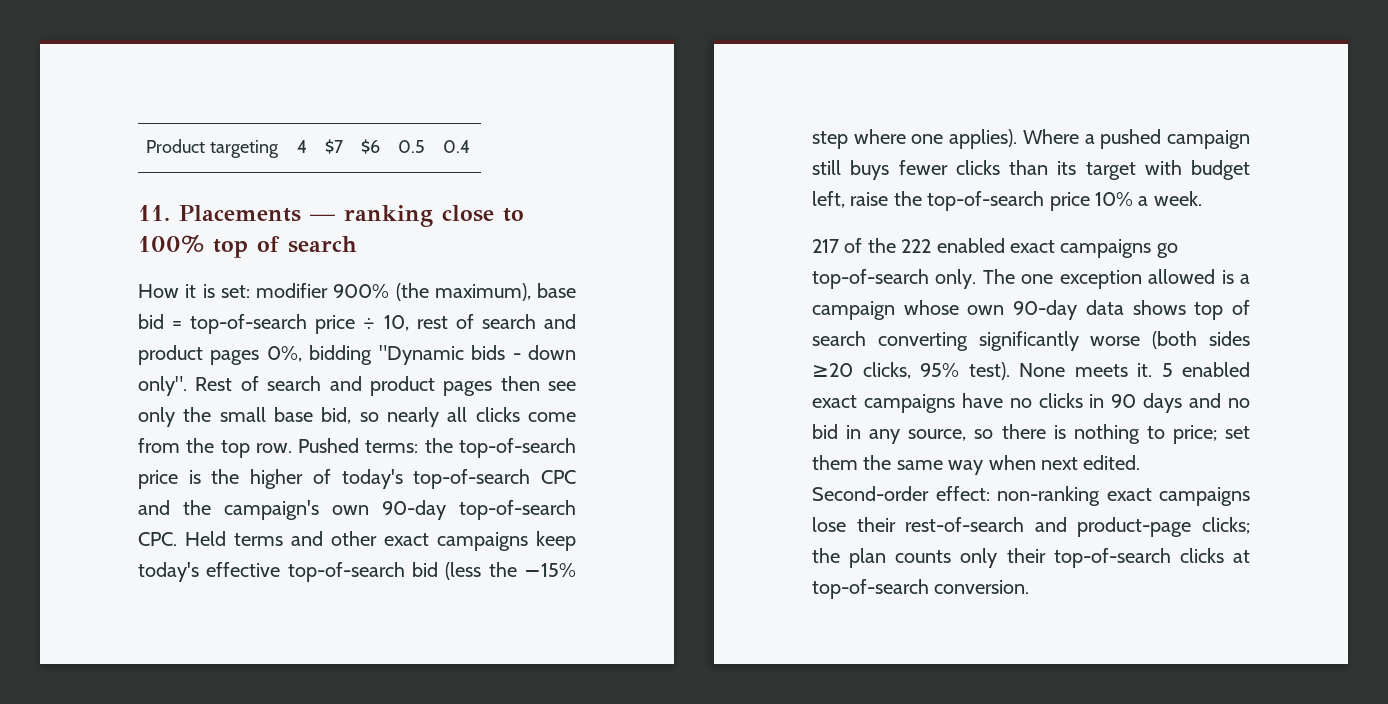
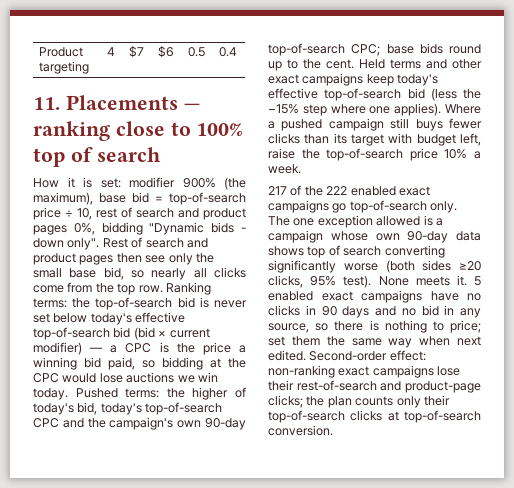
- Pushed terms: the top-of-search price is the higher of today's top-of-search CPC and the campaign's own 90-day top-of-search CPC. Held terms and other exact campaigns keep today's effective top-of-search bid (less the −15% step where one applies).
+ Ranking terms: the top-of-search bid is never set below today's effective top-of-search bid (bid × current modifier) — a CPC is the price a winning bid paid, so bidding at the CPC would lose auctions we win today. Pushed terms: the higher of today's bid, today's top-of-search CPC and the campaign's own 90-day top-of-search CPC; base bids round up to the cent. Held terms and other exact campaigns keep today's effective top-of-search bid (less the −15% step where one applies).

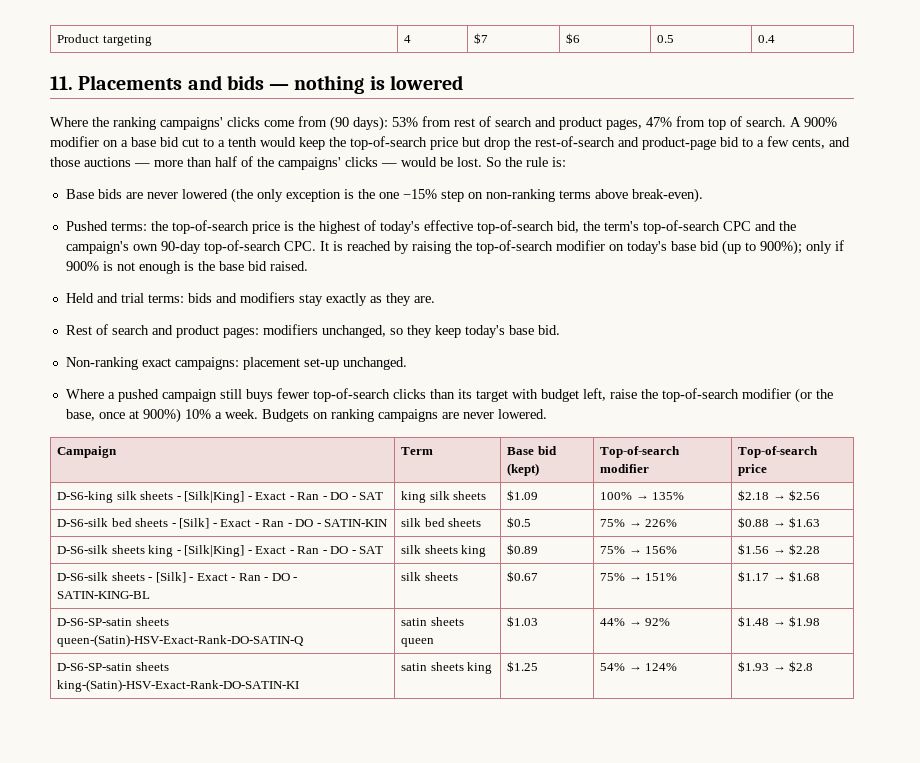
- 11. Placements — ranking close to 100% top of search
- How it is set: modifier 900% (the maximum), base bid = top-of-search price ÷ 10, rest of search and product pages 0%, bidding "Dynamic bids - down only". Rest of search and product pages then see only the small base bid, so nearly all clicks come from the top row. Ranking terms: the top-of-search bid is never set below today's effective top-of-search bid (bid × current modifier) — a CPC is the price a winning bid paid, so bidding at the CPC would lose auctions we win today. Pushed terms: the higher of today's bid, today's top-of-search CPC and the campaign's own 90-day top-of-search CPC; base bids round up to the cent. Held terms and other exact campaigns keep today's effective top-of-search bid (less the −15% step where one applies). Where a pushed campaign still buys fewer clicks than its target with budget left, raise the top-of-search price 10% a week.
- 217 of the 222 enabled exact campaigns go top-of-search only. The one exception allowed is a campaign whose own 90-day data shows top of search converting significantly worse (both sides ≥20 clicks, 95% test). None meets it. 5 enabled exact campaigns have no clicks in 90 days and no bid in any source, so there is nothing to price; set them the same way when next edited. Second-order effect: non-ranking exact campaigns lose their rest-of-search and product-page clicks; the plan counts only their top-of-search clicks at top-of-search conversion.
+ 11. Placements and bids — nothing is lowered
+ Where the ranking campaigns' clicks come from (90 days): 53% from rest of search and product pages, 47% from top of search. A 900% modifier on a base bid cut to a tenth would keep the top-of-search price but drop the rest-of-search and product-page bid to a few cents, and those auctions — more than half of the campaigns' clicks — would be lost. So the rule is:
+ Base bids are never lowered (the only exception is the one −15% step on non-ranking terms above break-even).
+ Pushed terms: the top-of-search price is the highest of today's effective top-of-search bid, the term's top-of-search CPC and the campaign's own 90-day top-of-search CPC. It is reached by raising the top-of-search modifier on today's base bid (up to 900%); only if 900% is not enough is the base bid raised.
+ Held and trial terms: bids and modifiers stay exactly as they are.
+ Rest of search and product pages: modifiers unchanged, so they keep today's base bid.
+ Non-ranking exact campaigns: placement set-up unchanged.
+ Where a pushed campaign still buys fewer top-of-search clicks than its target with budget left, raise the top-of-search modifier (or the base, once at 900%) 10% a week. Budgets on ranking campaigns are never lowered.
+ Campaign | Term | Base bid (kept) | Top-of-search modifier | Top-of-search price
+ D-S6-king silk sheets - [Silk|King] - Exact - Ran - DO - SAT | king silk sheets | $1.09 | 100% → 135% | $2.18 → $2.56
+ D-S6-silk bed sheets - [Silk] - Exact - Ran - DO - SATIN-KIN | silk bed sheets | $0.5 | 75% → 226% | $0.88 → $1.63
+ D-S6-silk sheets king - [Silk|King] - Exact - Ran - DO - SAT | silk sheets king | $0.89 | 75% → 156% | $1.56 → $2.28
+ D-S6-silk sheets - [Silk] - Exact - Ran - DO - SATIN-KING-BL | silk sheets | $0.67 | 75% → 151% | $1.17 → $1.68
+ D-S6-SP-satin sheets queen-(Satin)-HSV-Exact-Rank-DO-SATIN-Q | satin sheets queen | $1.03 | 44% → 92% | $1.48 → $1.98
+ D-S6-SP-satin sheets king-(Satin)-HSV-Exact-Rank-DO-SATIN-KI | satin sheets king | $1.25 | 54% → 124% | $1.93 → $2.8

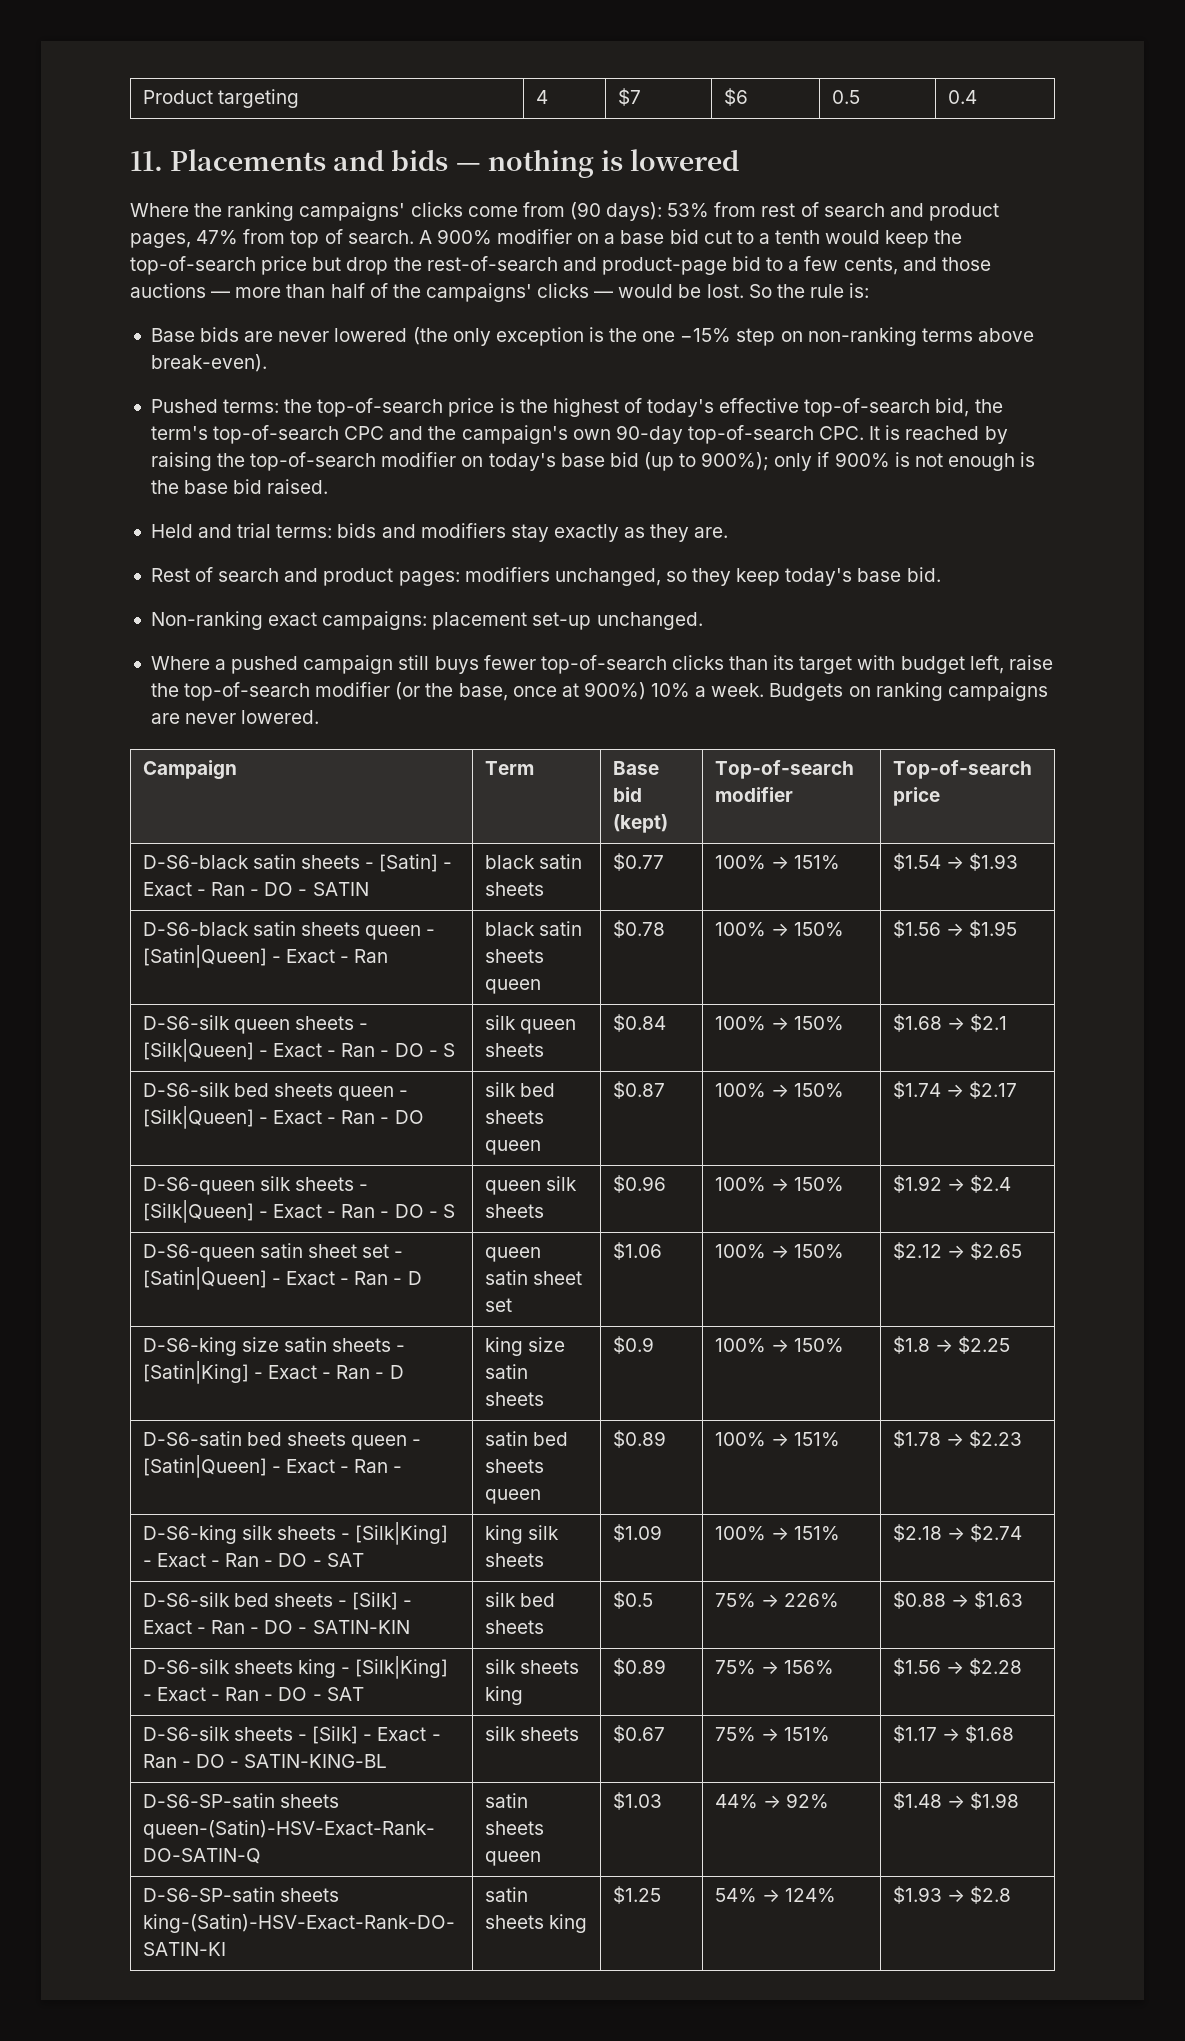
+ D-S6-black satin sheets - [Satin] - Exact - Ran - DO - SATIN | black satin sheets | $0.77 | 100% → 151% | $1.54 → $1.93
+ D-S6-black satin sheets queen - [Satin|Queen] - Exact - Ran | black satin sheets queen | $0.78 | 100% → 150% | $1.56 → $1.95
+ D-S6-silk queen sheets - [Silk|Queen] - Exact - Ran - DO - S | silk queen sheets | $0.84 | 100% → 150% | $1.68 → $2.1
+ D-S6-silk bed sheets queen - [Silk|Queen] - Exact - Ran - DO | silk bed sheets queen | $0.87 | 100% → 150% | $1.74 → $2.17
+ D-S6-queen silk sheets - [Silk|Queen] - Exact - Ran - DO - S | queen silk sheets | $0.96 | 100% → 150% | $1.92 → $2.4
+ D-S6-queen satin sheet set - [Satin|Queen] - Exact - Ran - D | queen satin sheet set | $1.06 | 100% → 150% | $2.12 → $2.65
+ D-S6-king size satin sheets - [Satin|King] - Exact - Ran - D | king size satin sheets | $0.9 | 100% → 150% | $1.8 → $2.25
+ D-S6-satin bed sheets queen - [Satin|Queen] - Exact - Ran - | satin bed sheets queen | $0.89 | 100% → 151% | $1.78 → $2.23
- D-S6-king silk sheets - [Silk|King] - Exact - Ran - DO - SAT | king silk sheets | $1.09 | 100% → 135% | $2.18 → $2.56
+ D-S6-king silk sheets - [Silk|King] - Exact - Ran - DO - SAT | king silk sheets | $1.09 | 100% → 151% | $2.18 → $2.74

